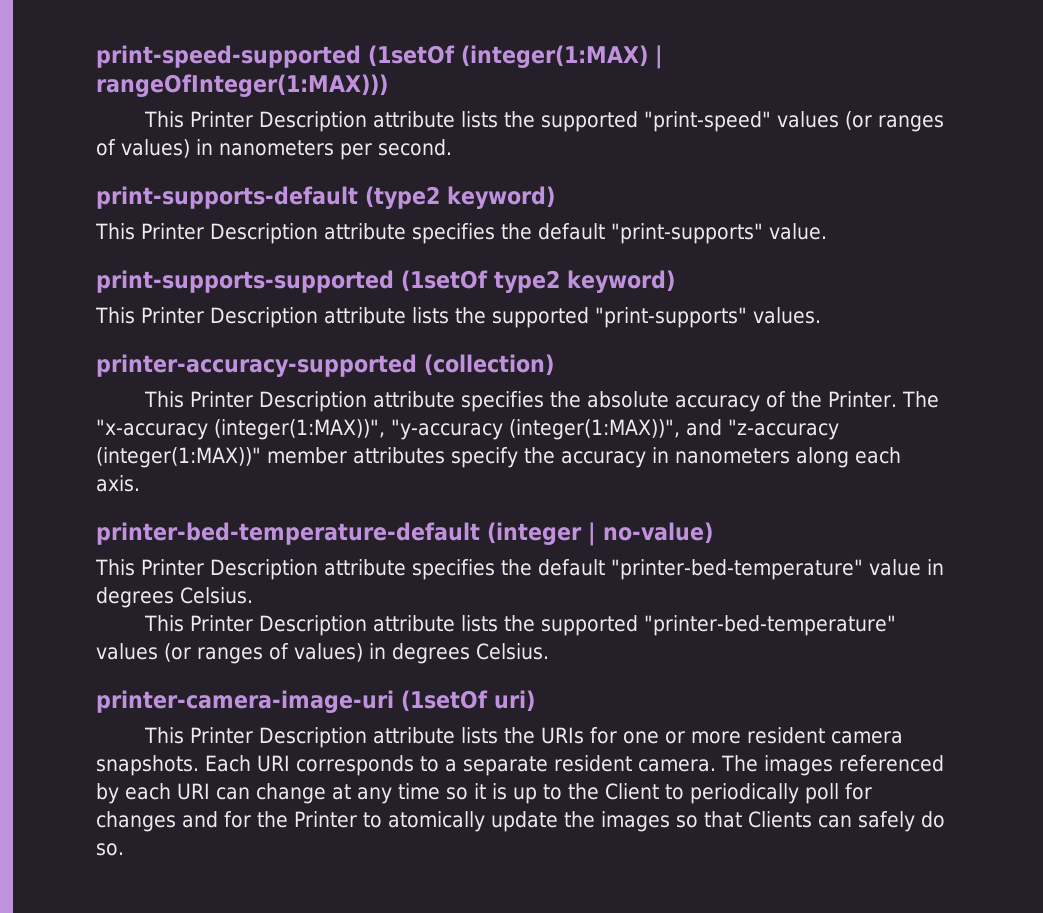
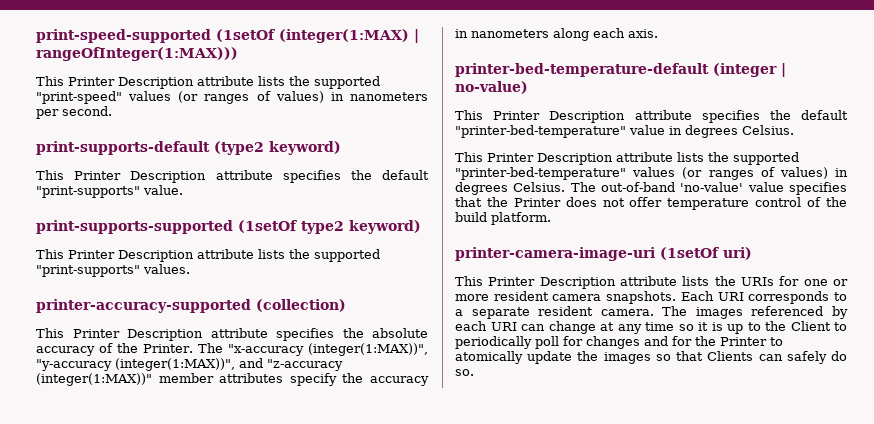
+ The out-of-band 'no-value' value specifies that the Printer does not offer temperature control of the build platform.

